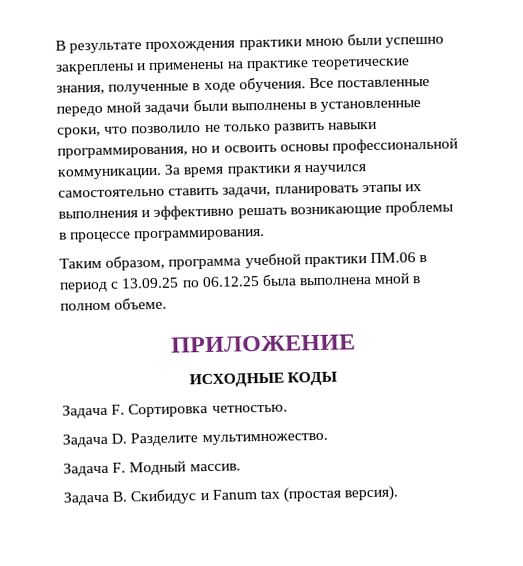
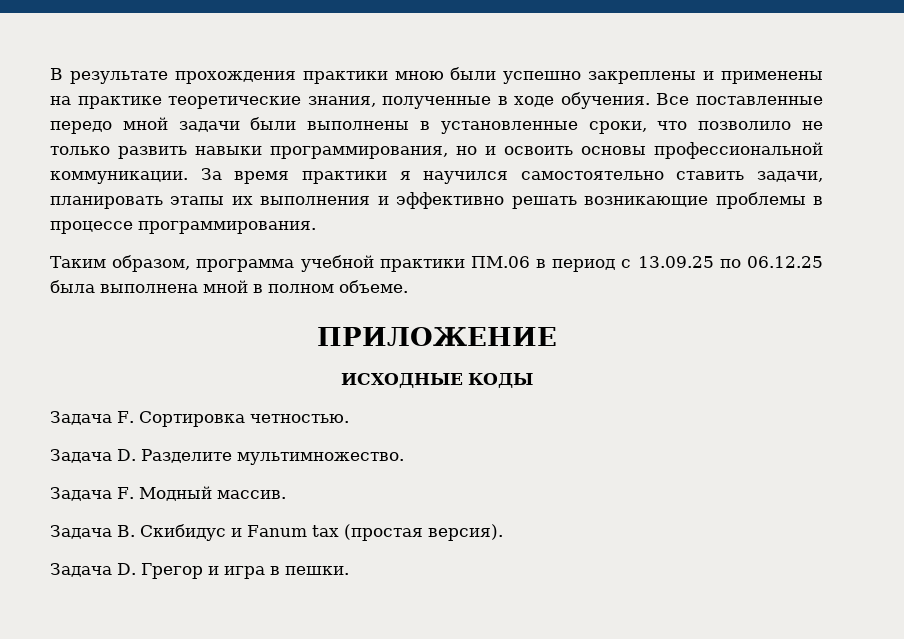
+ Задача D. Грегор и игра в пешки.

